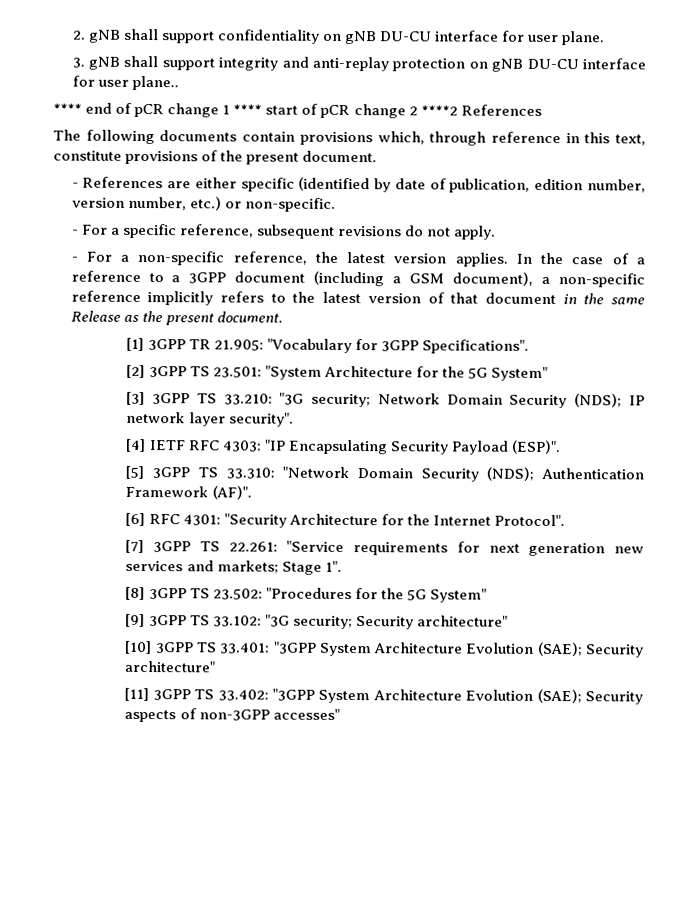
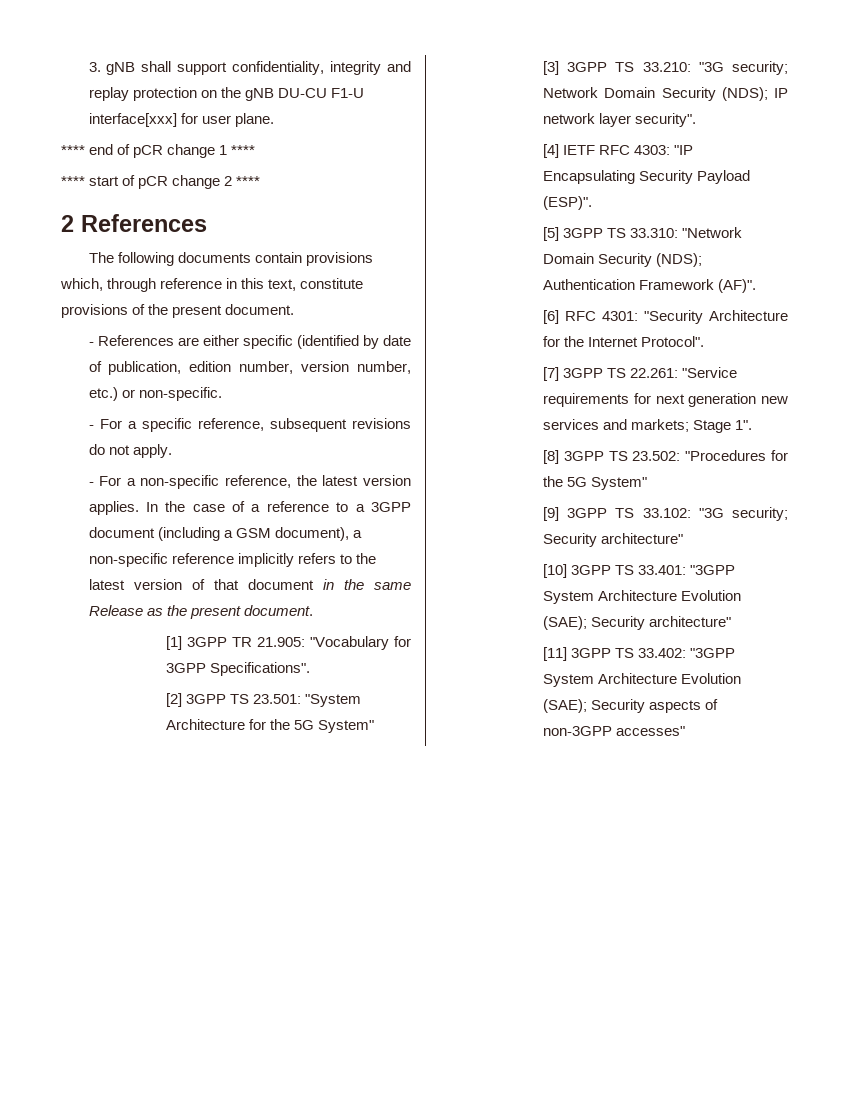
- 2. gNB shall support confidentiality on gNB DU-CU interface for user plane.
- 3. gNB shall support integrity and anti-replay protection on gNB DU-CU interface for user plane..
+ 3. gNB shall support confidentiality, integrity and replay protection on the gNB DU-CU F1-U interface[xxx] for user plane.
- **** end of pCR change 1 **** start of pCR change 2 ****2 References
+ **** end of pCR change 1 ****
+ **** start of pCR change 2 ****
+ 2 References

